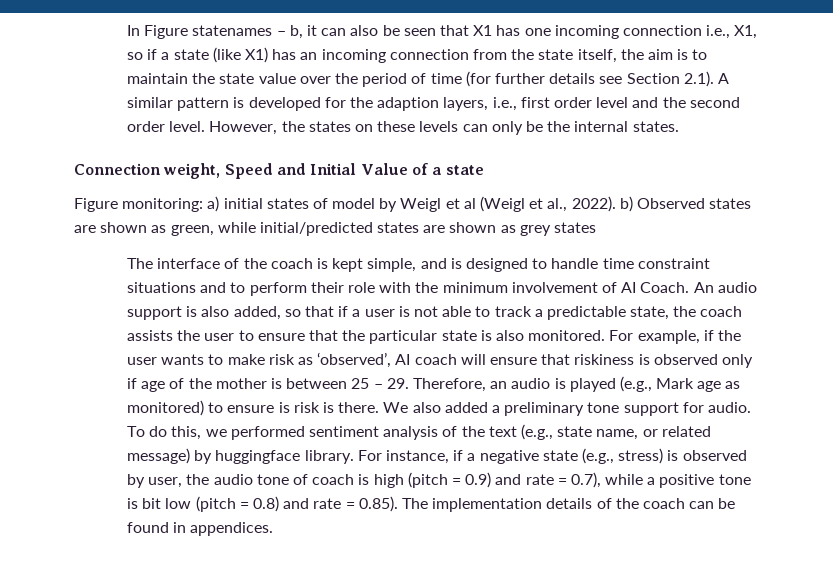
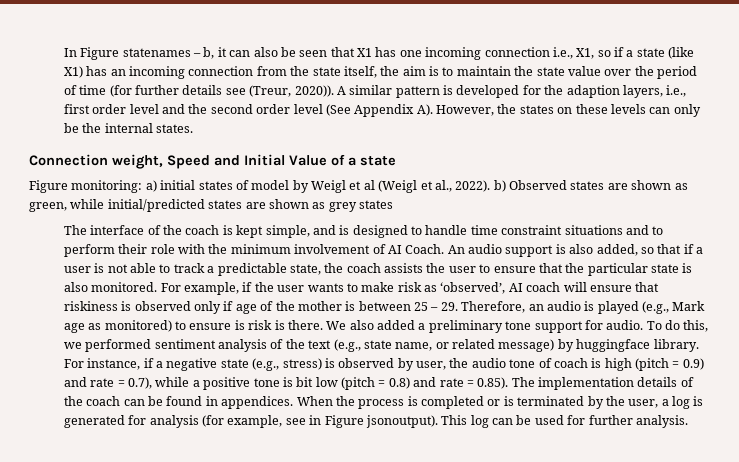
- In Figure statenames – b, it can also be seen that X1 has one incoming connection i.e., X1, so if a state (like X1) has an incoming connection from the state itself, the aim is to maintain the state value over the period of time (for further details see Section 2.1). A similar pattern is developed for the adaption layers, i.e., first order level and the second order level. However, the states on these levels can only be the internal states.
+ In Figure statenames – b, it can also be seen that X1 has one incoming connection i.e., X1, so if a state (like X1) has an incoming connection from the state itself, the aim is to maintain the state value over the period of time (for further details see (Treur, 2020)). A similar pattern is developed for the adaption layers, i.e., first order level and the second order level (See Appendix A). However, the states on these levels can only be the internal states.
+ When the process is completed or is terminated by the user, a log is generated for analysis (for example, see in Figure jsonoutput). This log can be used for further analysis.

